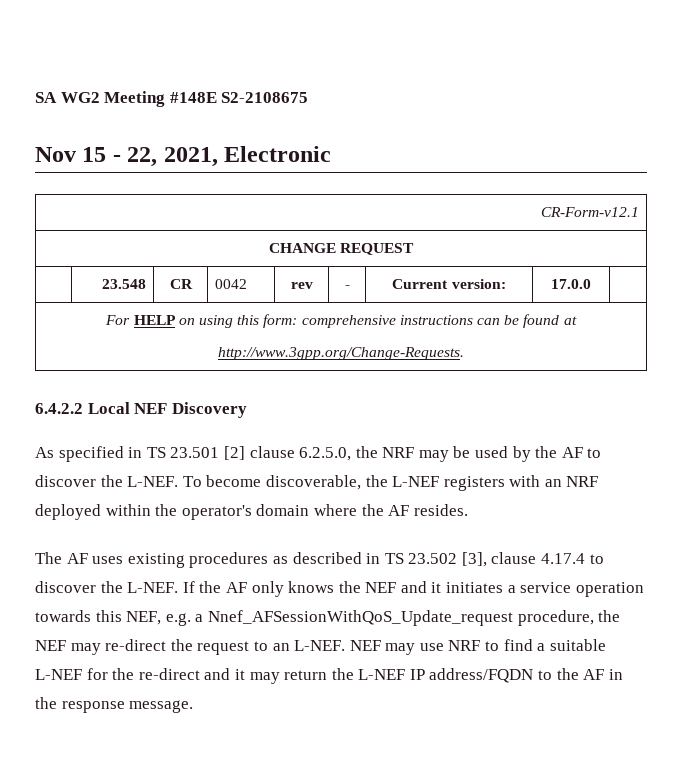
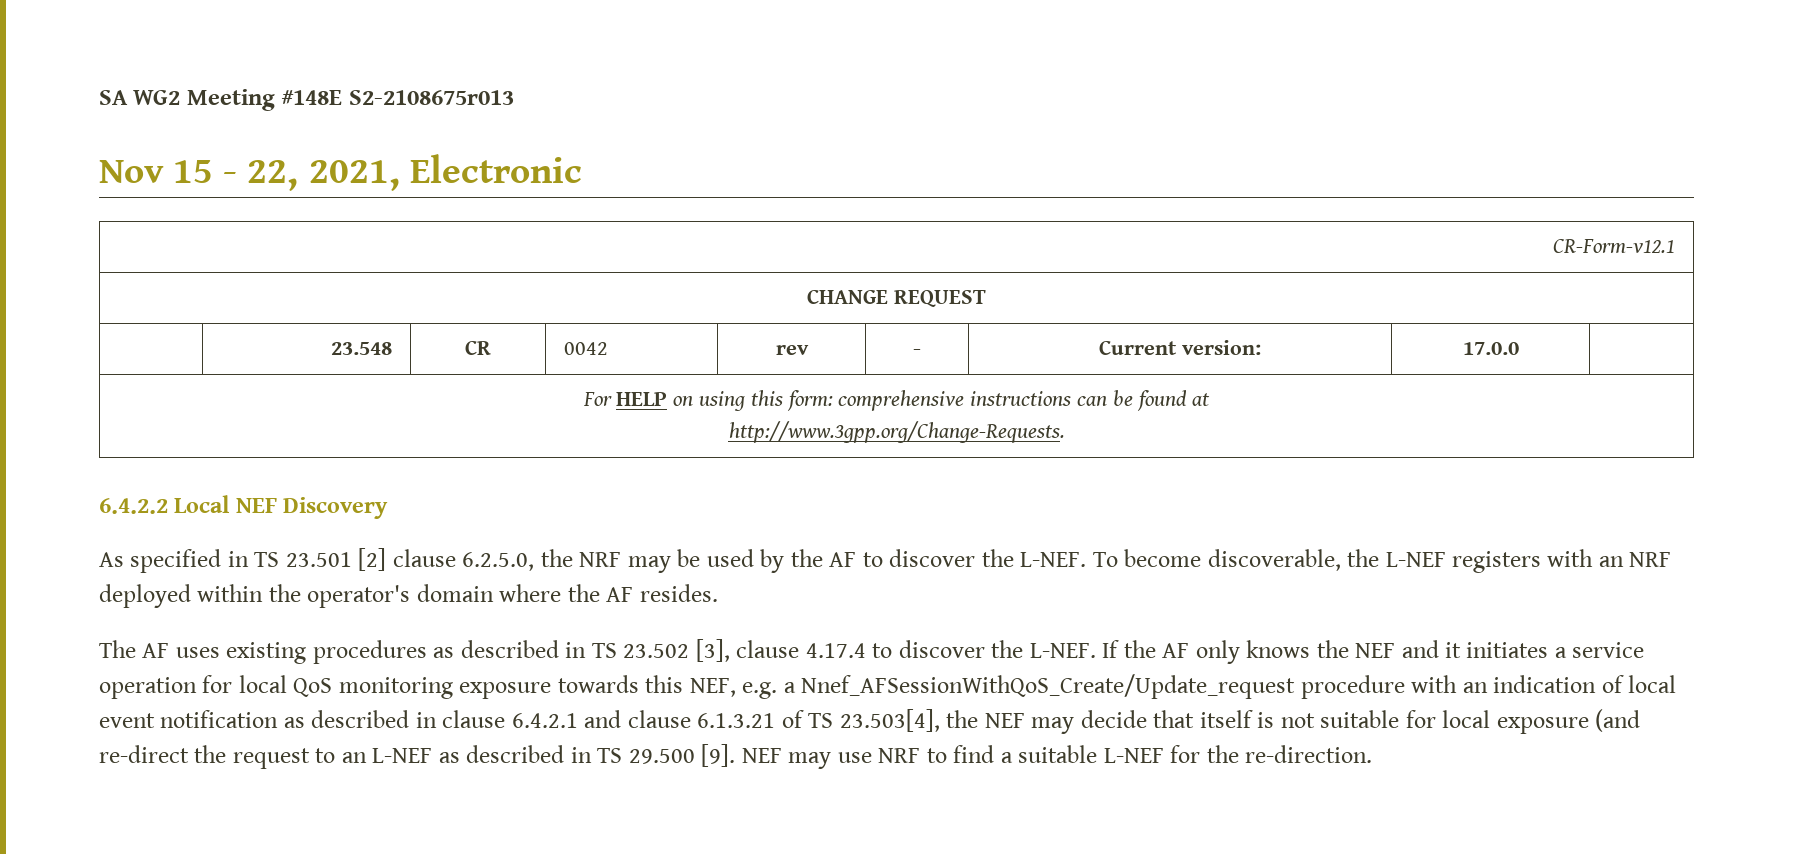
- SA WG2 Meeting #148E S2-2108675
+ SA WG2 Meeting #148E S2-2108675r013
- If the AF only knows the NEF and it initiates a service operation towards this NEF, e.g. a Nnef_AFSessionWithQoS_Update_request procedure, the NEF may re-direct the request to an L-NEF.
+ If the AF only knows the NEF and it initiates a service operation for local QoS monitoring exposure towards this NEF, e.g. a Nnef_AFSessionWithQoS_Create/Update_request procedure with an indication of local event notification as described in clause 6.4.2.1 and clause 6.1.3.21 of TS 23.503[4], the NEF may decide that itself is not suitable for local exposure (and re-direct the request to an L-NEF as described in TS 29.500 [9].
- NEF may use NRF to find a suitable L-NEF for the re-direct and it may return the L-NEF IP address/FQDN to the AF in the response message.
+ NEF may use NRF to find a suitable L-NEF for the re-direction.

